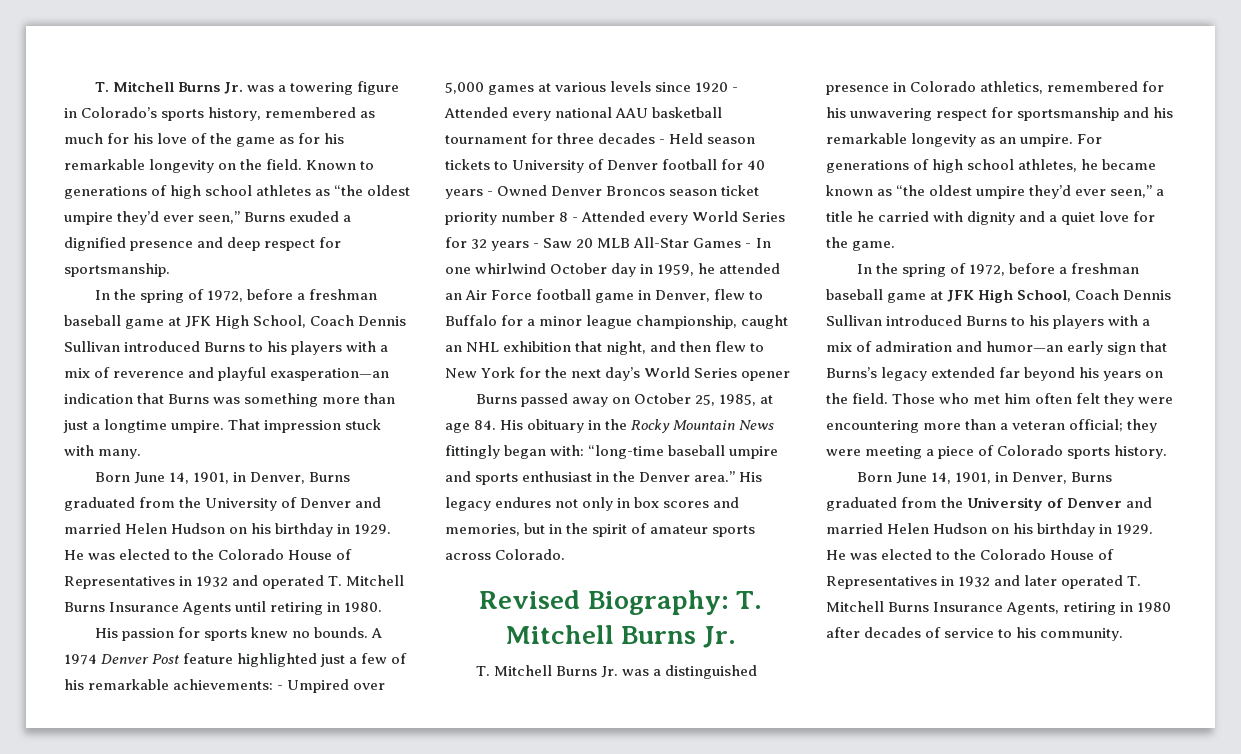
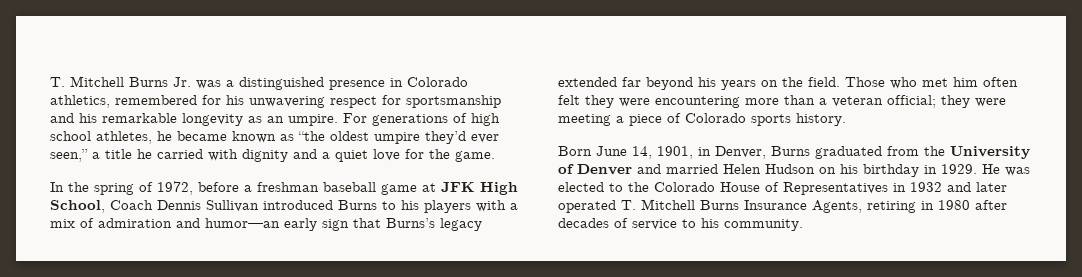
- T. Mitchell Burns Jr. was a towering figure in Colorado’s sports history, remembered as much for his love of the game as for his remarkable longevity on the field. Known to generations of high school athletes as “the oldest umpire they’d ever seen,” Burns exuded a dignified presence and deep respect for sportsmanship.
- In the spring of 1972, before a freshman baseball game at JFK High School, Coach Dennis Sullivan introduced Burns to his players with a mix of reverence and playful exasperation—an indication that Burns was something more than just a longtime umpire. That impression stuck with many.
- Born June 14, 1901, in Denver, Burns graduated from the University of Denver and married Helen Hudson on his birthday in 1929. He was elected to the Colorado House of Representatives in 1932 and operated T. Mitchell Burns Insurance Agents until retiring in 1980.
- His passion for sports knew no bounds. A 1974 Denver Post feature highlighted just a few of his remarkable achievements: - Umpired over 5,000 games at various levels since 1920 - Attended every national AAU basketball tournament for three decades - Held season tickets to University of Denver football for 40 years - Owned Denver Broncos season ticket priority number 8 - Attended every World Series for 32 years - Saw 20 MLB All-Star Games - In one whirlwind October day in 1959, he attended an Air Force football game in Denver, flew to Buffalo for a minor league championship, caught an NHL exhibition that night, and then flew to New York for the next day’s World Series opener
- Burns passed away on October 25, 1985, at age 84. His obituary in the Rocky Mountain News fittingly began with: “long-time baseball umpire and sports enthusiast in the Denver area.” His legacy endures not only in box scores and memories, but in the spirit of amateur sports across Colorado.
- Revised Biography: T. Mitchell Burns Jr.

